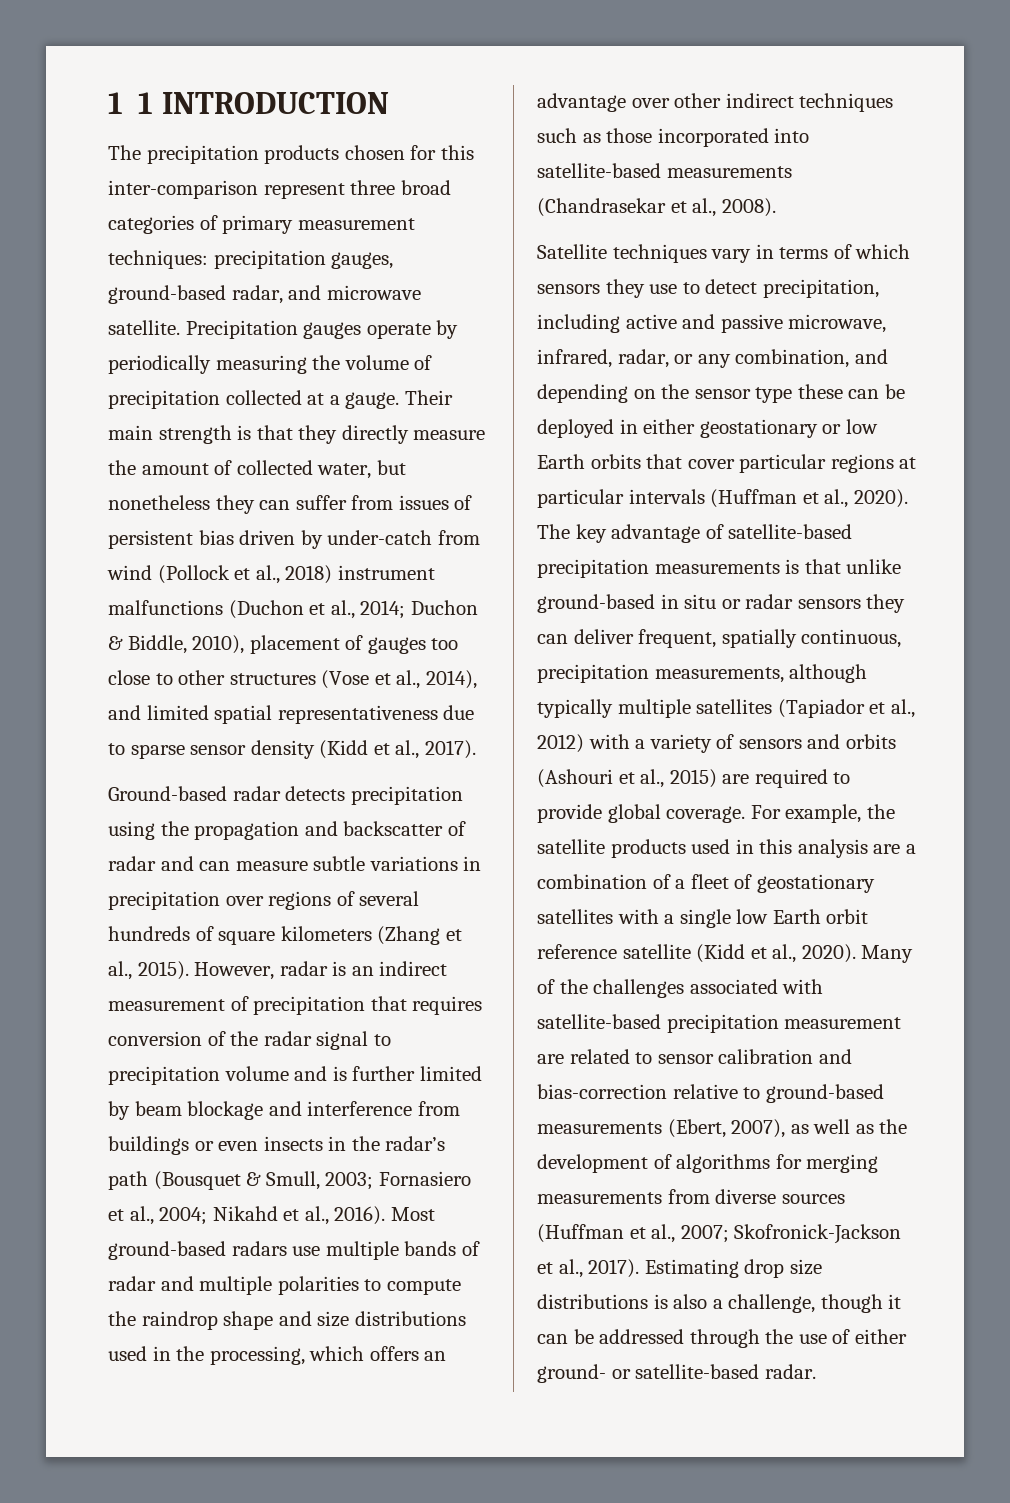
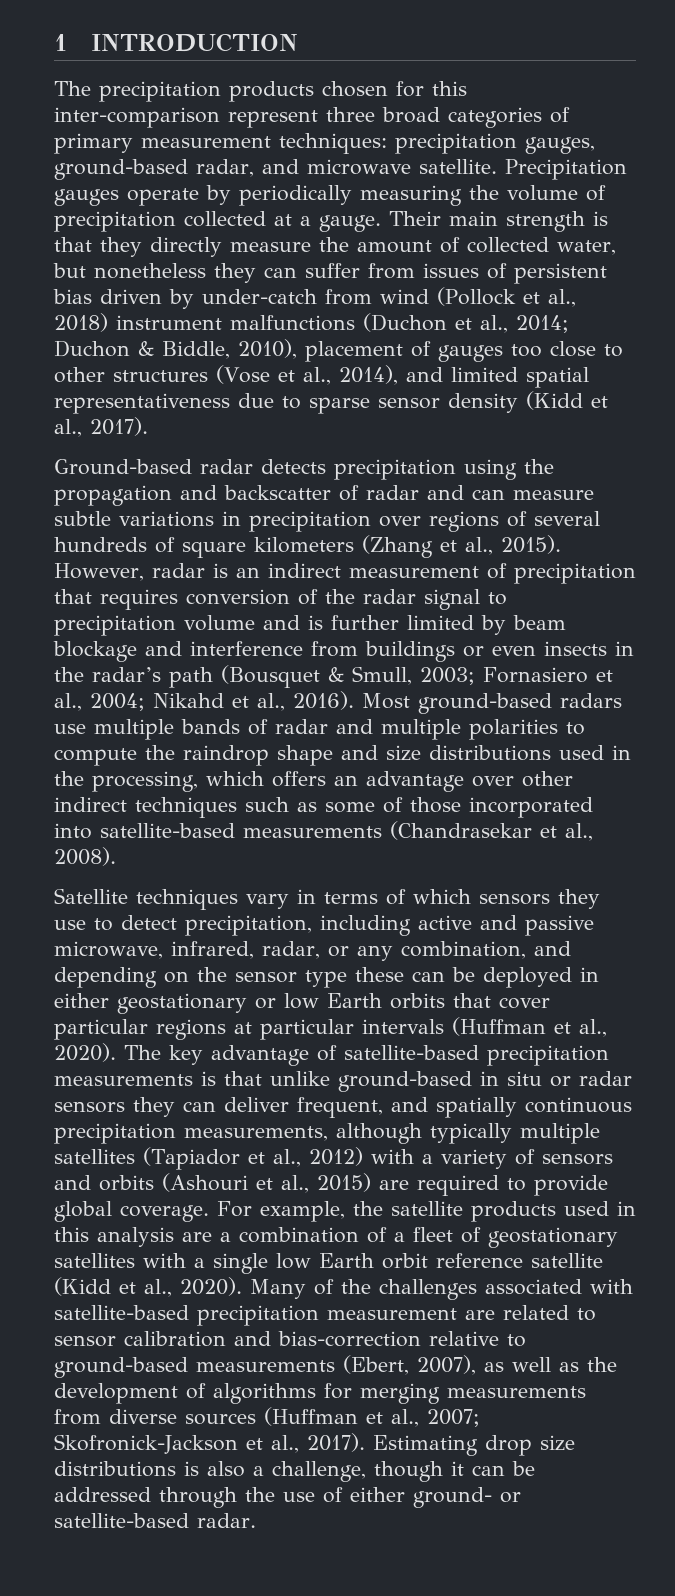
- 1 1 INTRODUCTION
+ 1 INTRODUCTION
- Most ground-based radars use multiple bands of radar and multiple polarities to compute the raindrop shape and size distributions used in the processing, which offers an advantage over other indirect techniques such as those incorporated into satellite-based measurements (Chandrasekar et al., 2008).
+ Most ground-based radars use multiple bands of radar and multiple polarities to compute the raindrop shape and size distributions used in the processing, which offers an advantage over other indirect techniques such as some of those incorporated into satellite-based measurements (Chandrasekar et al., 2008).
- The key advantage of satellite-based precipitation measurements is that unlike ground-based in situ or radar sensors they can deliver frequent, spatially continuous, precipitation measurements, although typically multiple satellites (Tapiador et al., 2012) with a variety of sensors and orbits (Ashouri et al., 2015) are required to provide global coverage.
+ The key advantage of satellite-based precipitation measurements is that unlike ground-based in situ or radar sensors they can deliver frequent, and spatially continuous precipitation measurements, although typically multiple satellites (Tapiador et al., 2012) with a variety of sensors and orbits (Ashouri et al., 2015) are required to provide global coverage.

